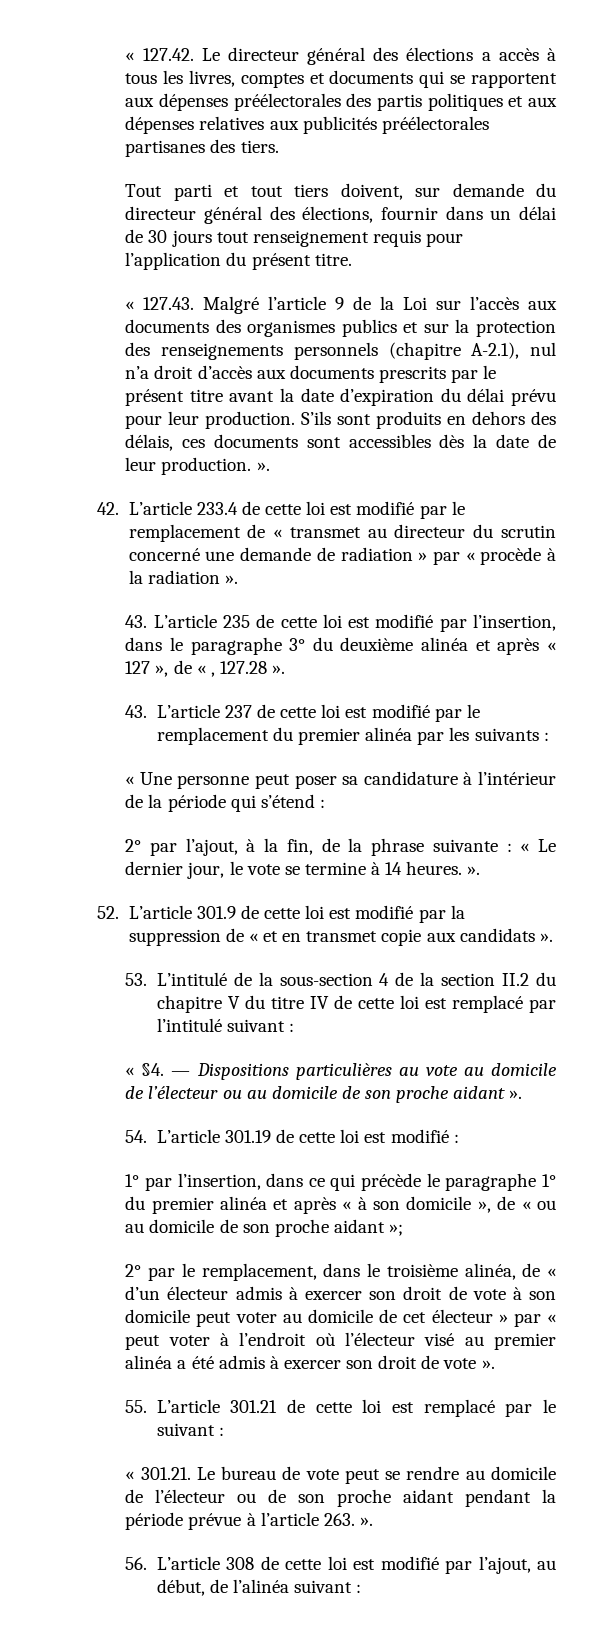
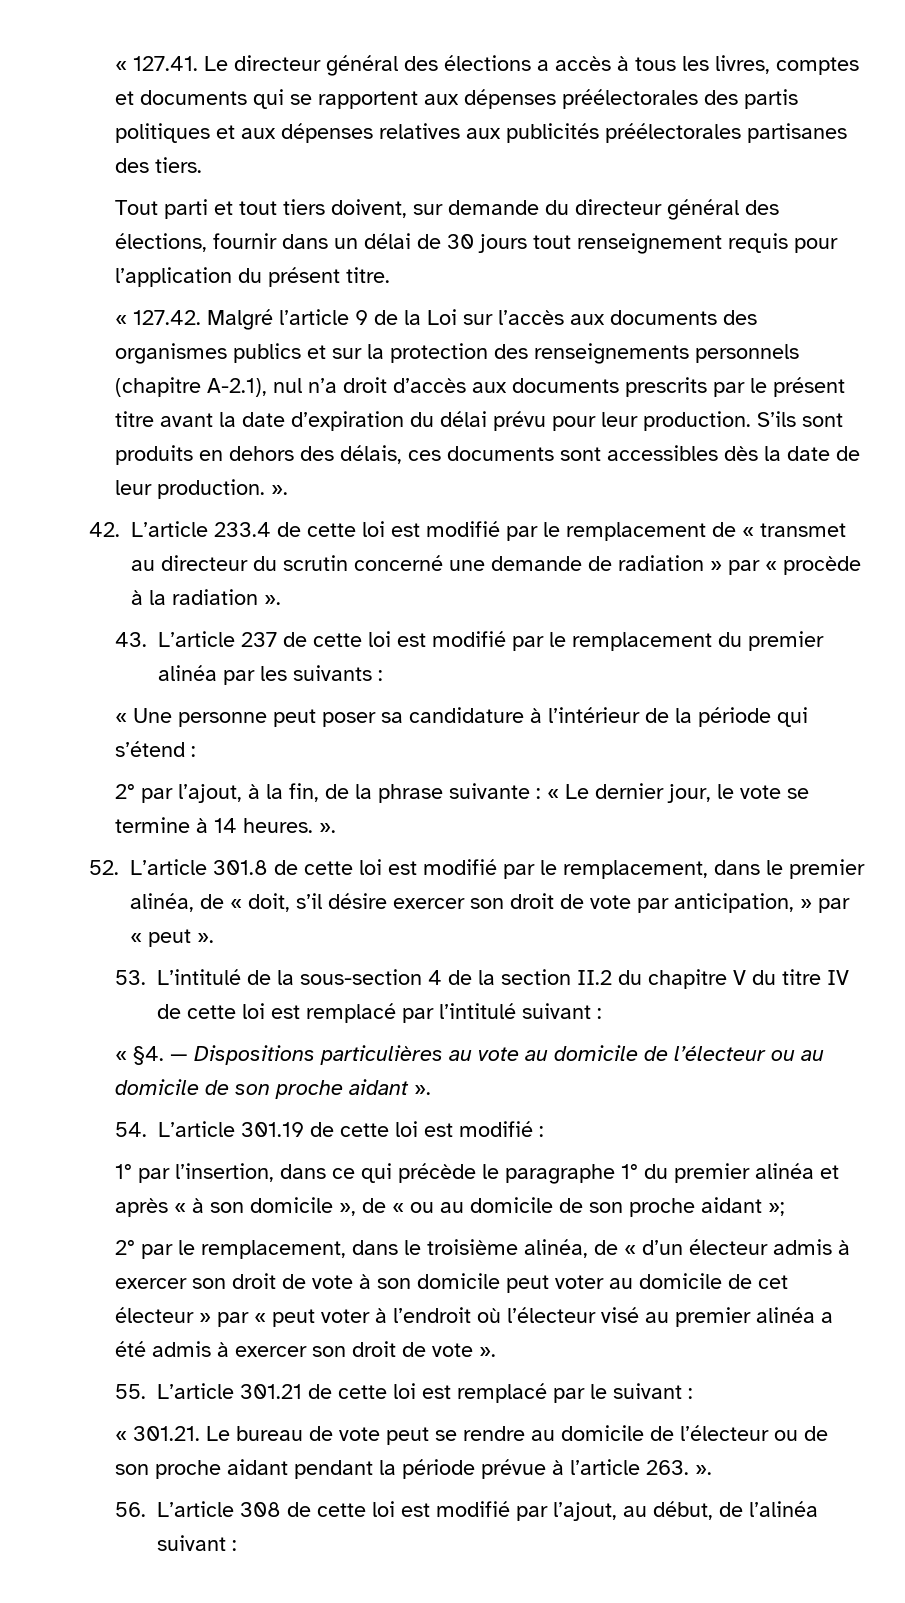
- « 127.42. Le directeur général des élections a accès à tous les livres, comptes et documents qui se rapportent aux dépenses préélectorales des partis politiques et aux dépenses relatives aux publicités préélectorales partisanes des tiers.
+ « 127.41. Le directeur général des élections a accès à tous les livres, comptes et documents qui se rapportent aux dépenses préélectorales des partis politiques et aux dépenses relatives aux publicités préélectorales partisanes des tiers.
- « 127.43. Malgré l’article 9 de la Loi sur l’accès aux documents des organismes publics et sur la protection des renseignements personnels (chapitre A-2.1), nul n’a droit d’accès aux documents prescrits par le présent titre avant la date d’expiration du délai prévu pour leur production.
+ « 127.42. Malgré l’article 9 de la Loi sur l’accès aux documents des organismes publics et sur la protection des renseignements personnels (chapitre A-2.1), nul n’a droit d’accès aux documents prescrits par le présent titre avant la date d’expiration du délai prévu pour leur production.
- 43. L’article 235 de cette loi est modifié par l’insertion, dans le paragraphe 3° du deuxième alinéa et après « 127 », de « , 127.28 ».
- 52. L’article 301.9 de cette loi est modifié par la suppression de « et en transmet copie aux candidats ».
+ 52. L’article 301.8 de cette loi est modifié par le remplacement, dans le premier alinéa, de « doit, s’il désire exercer son droit de vote par anticipation, » par « peut ».

